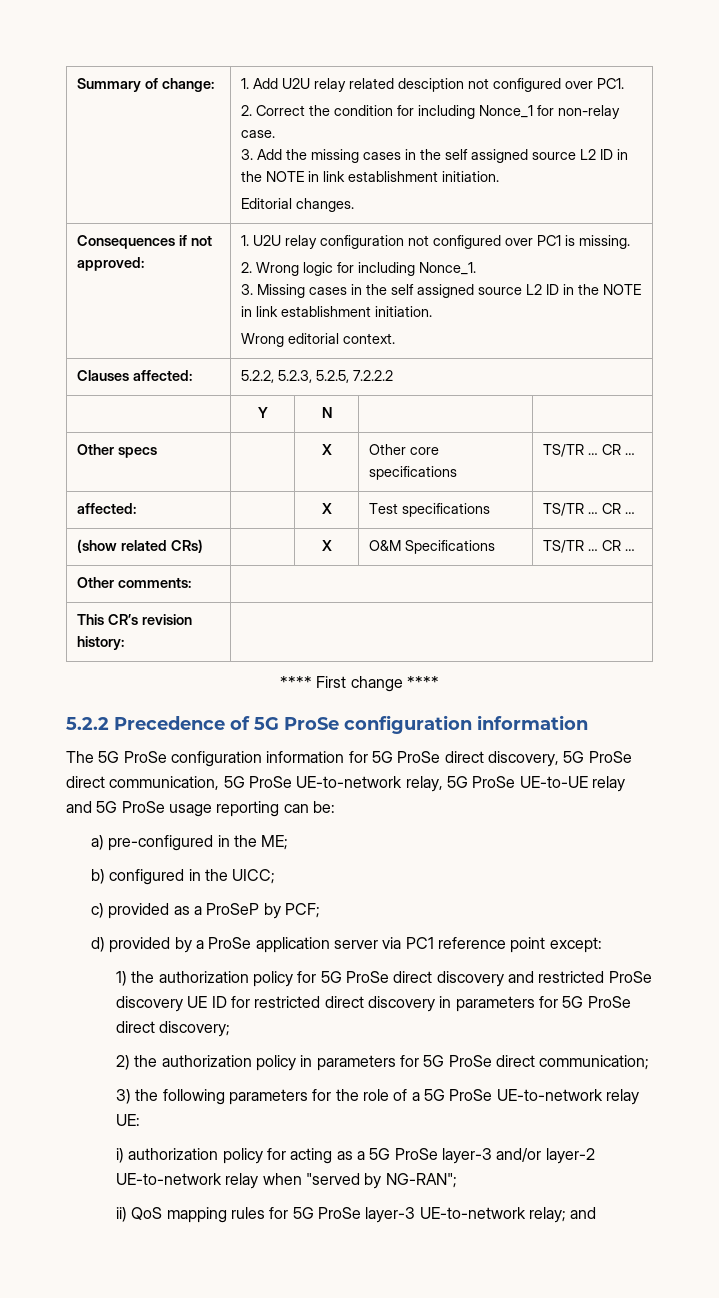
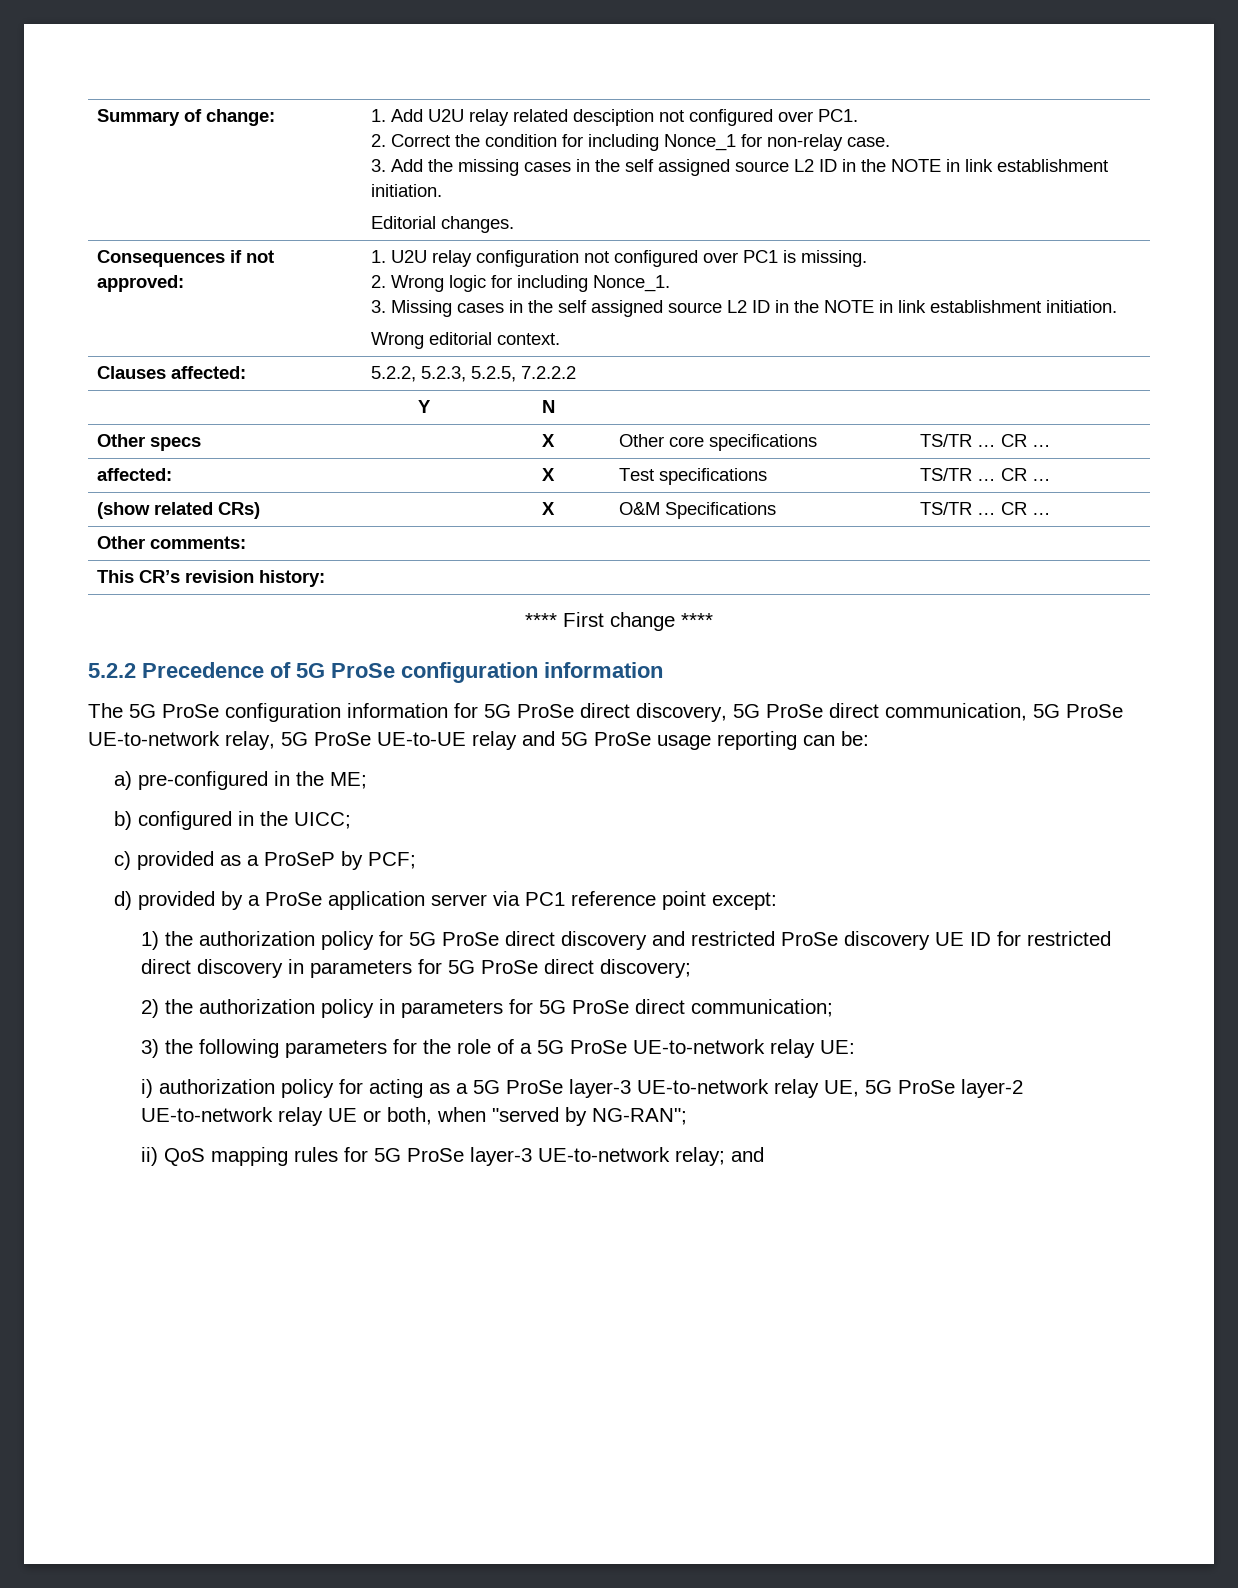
- i) authorization policy for acting as a 5G ProSe layer-3 and/or layer-2 UE-to-network relay when "served by NG-RAN";
+ i) authorization policy for acting as a 5G ProSe layer-3 UE-to-network relay UE, 5G ProSe layer-2 UE-to-network relay UE or both, when "served by NG-RAN";

